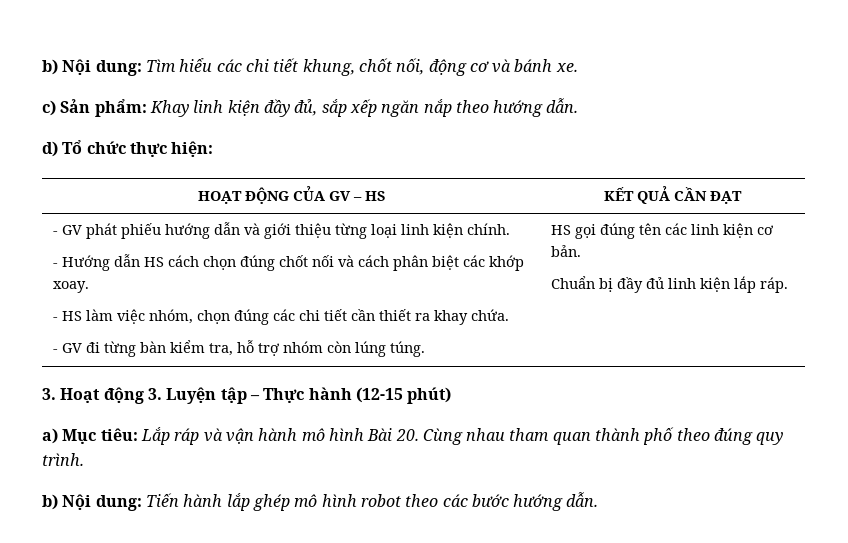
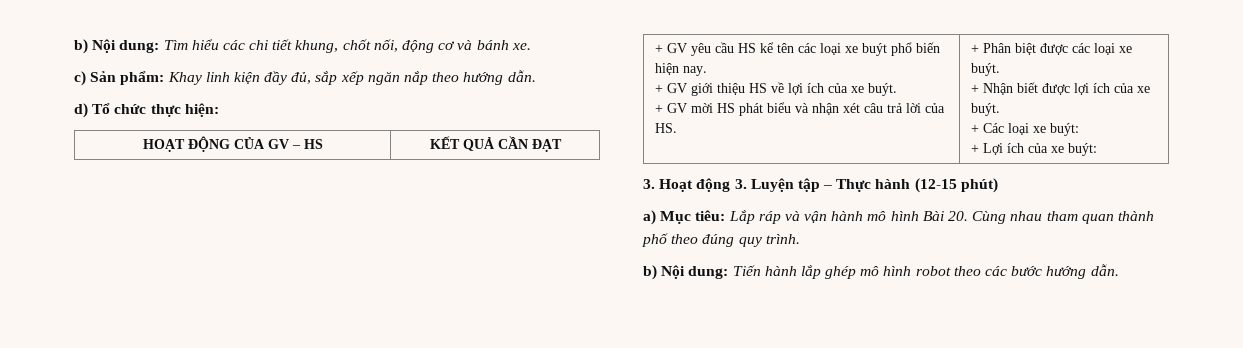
- - GV phát phiếu hướng dẫn và giới thiệu từng loại linh kiện chính.
- - Hướng dẫn HS cách chọn đúng chốt nối và cách phân biệt các khớp xoay.
- - HS làm việc nhóm, chọn đúng các chi tiết cần thiết ra khay chứa.
- - GV đi từng bàn kiểm tra, hỗ trợ nhóm còn lúng túng. | HS gọi đúng tên các linh kiện cơ bản.
- Chuẩn bị đầy đủ linh kiện lắp ráp.
+ + GV yêu cầu HS kể tên các loại xe buýt phổ biến hiện nay.
+ + GV giới thiệu HS về lợi ích của xe buýt.
+ + GV mời HS phát biểu và nhận xét câu trả lời của HS. | + Phân biệt được các loại xe buýt.
+ + Nhận biết được lợi ích của xe buýt.
+ + Các loại xe buýt:
+ + Lợi ích của xe buýt:

